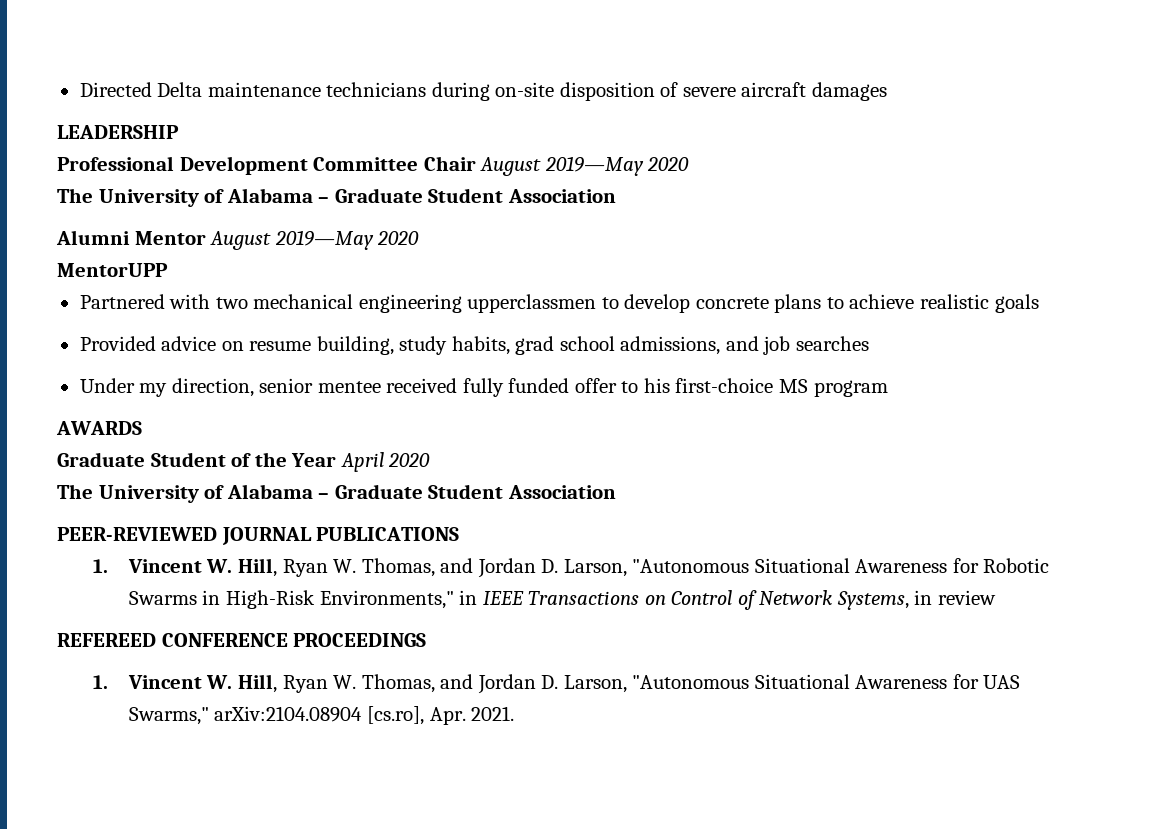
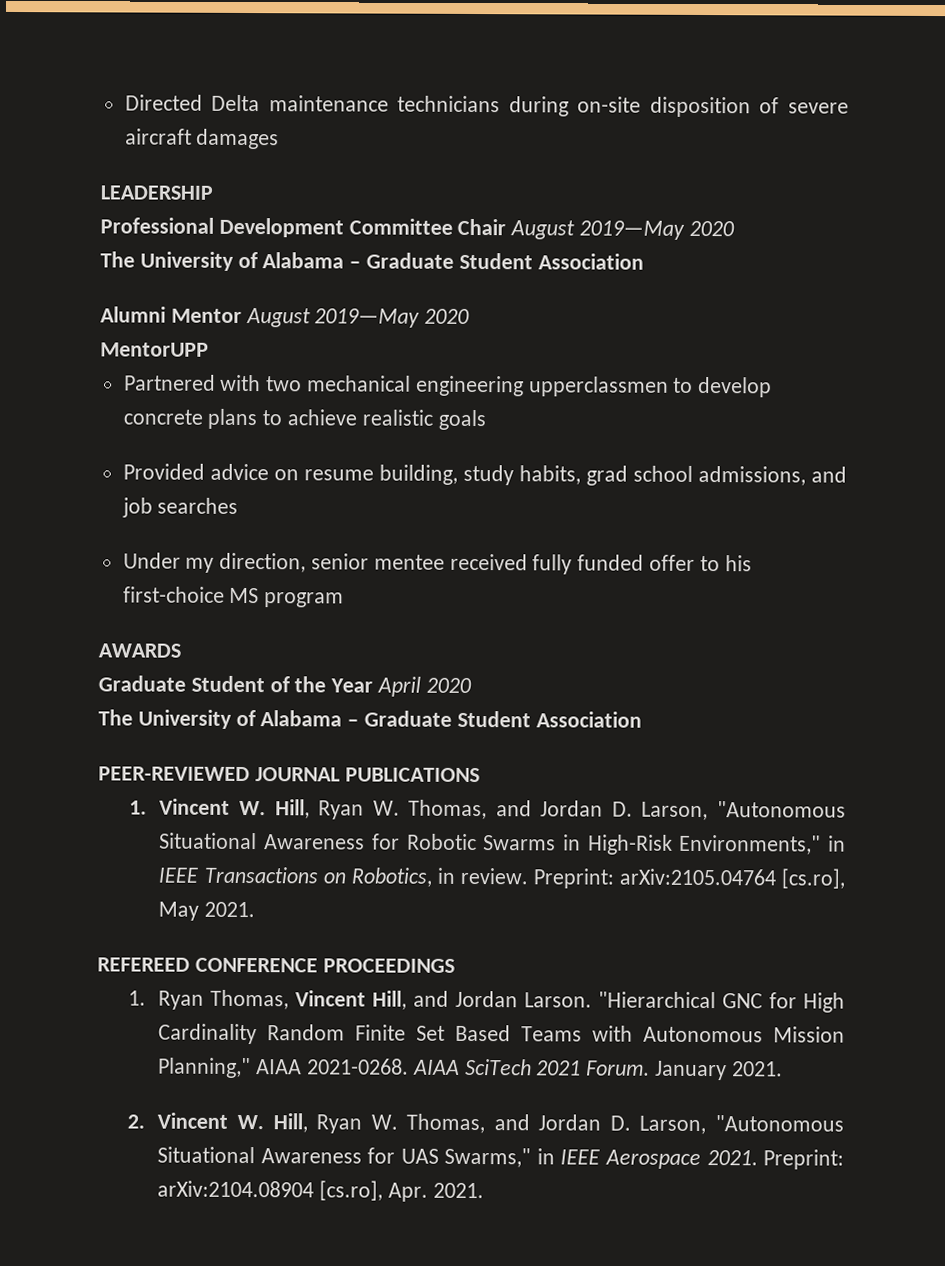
- 1. Vincent W. Hill, Ryan W. Thomas, and Jordan D. Larson, "Autonomous Situational Awareness for Robotic Swarms in High-Risk Environments," in IEEE Transactions on Control of Network Systems, in review
+ 1. Vincent W. Hill, Ryan W. Thomas, and Jordan D. Larson, "Autonomous Situational Awareness for Robotic Swarms in High-Risk Environments," in IEEE Transactions on Robotics, in review. Preprint: arXiv:2105.04764 [cs.ro], May 2021.
  REFEREED CONFERENCE PROCEEDINGS
- 1. Vincent W. Hill, Ryan W. Thomas, and Jordan D. Larson, "Autonomous Situational Awareness for UAS Swarms," arXiv:2104.08904 [cs.ro], Apr. 2021.
+ 1. Ryan Thomas, Vincent Hill, and Jordan Larson. "Hierarchical GNC for High Cardinality Random Finite Set Based Teams with Autonomous Mission Planning," AIAA 2021-0268. AIAA SciTech 2021 Forum. January 2021.
+ 2. Vincent W. Hill, Ryan W. Thomas, and Jordan D. Larson, "Autonomous Situational Awareness for UAS Swarms," in IEEE Aerospace 2021. Preprint: arXiv:2104.08904 [cs.ro], Apr. 2021.

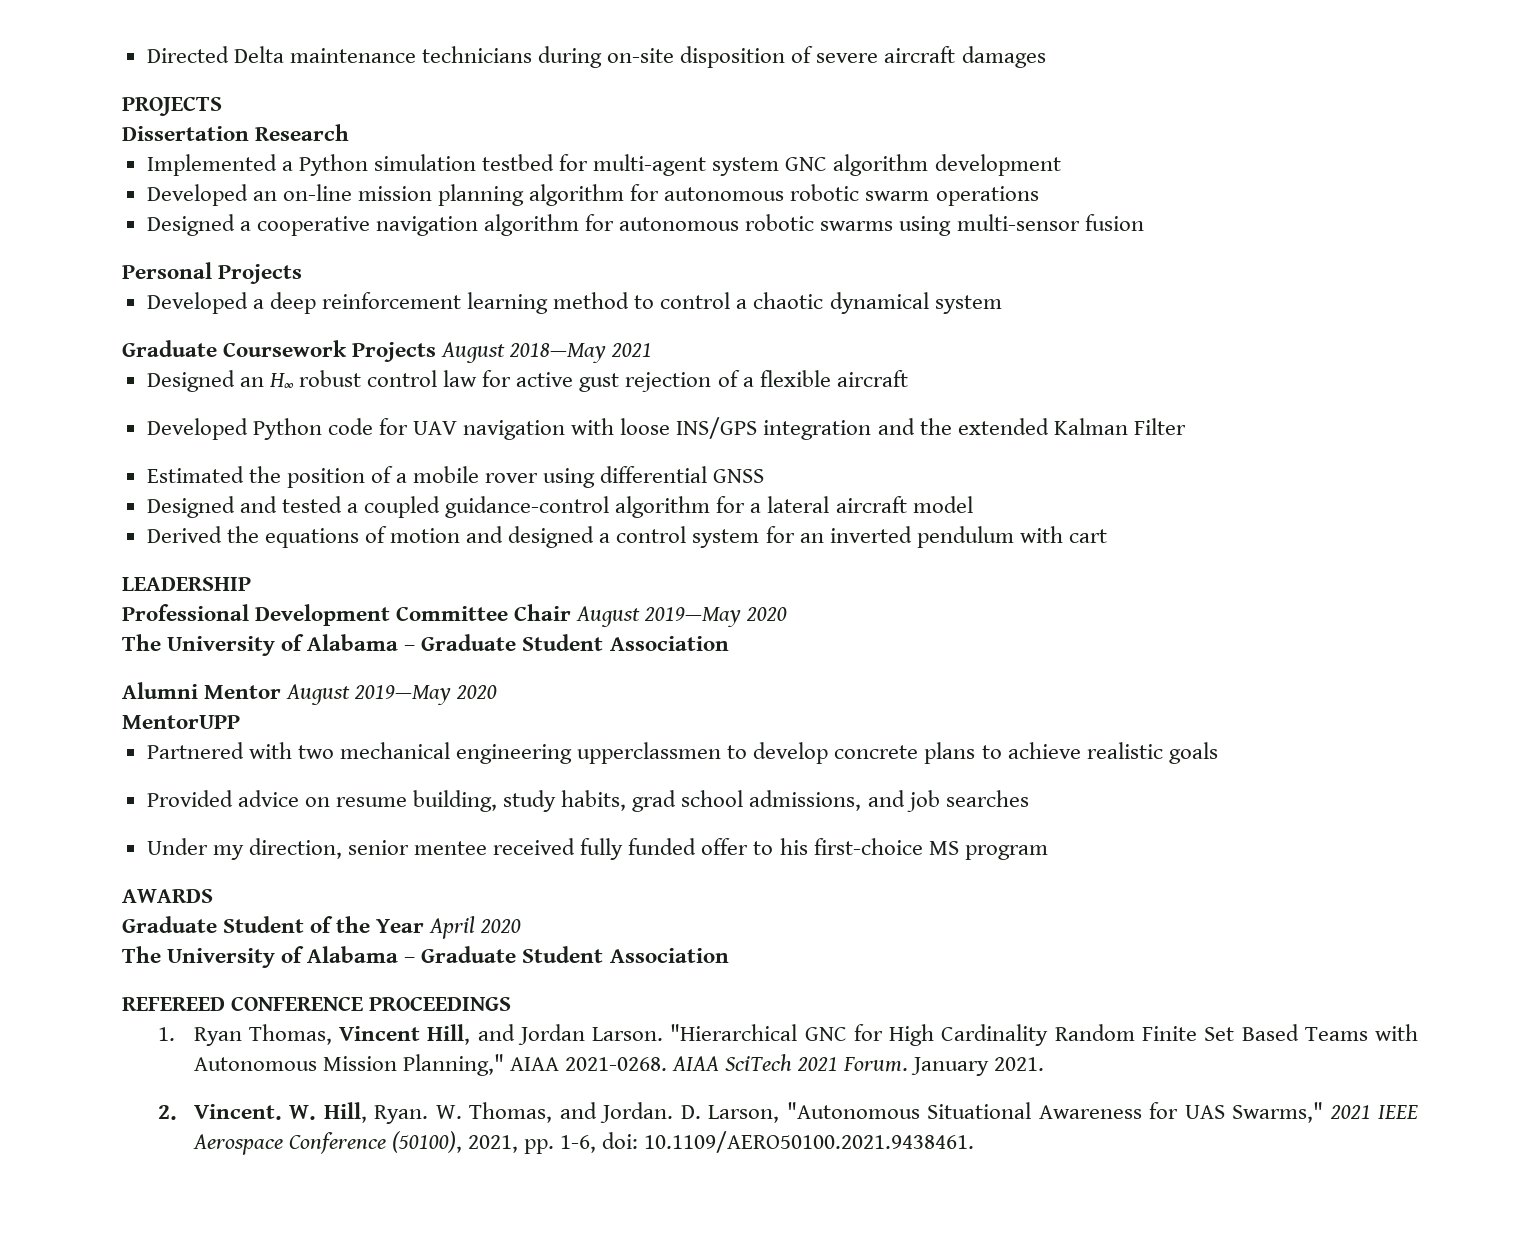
+ PROJECTS
+ Dissertation Research
+ Implemented a Python simulation testbed for multi-agent system GNC algorithm development
+ Developed an on-line mission planning algorithm for autonomous robotic swarm operations
+ Designed a cooperative navigation algorithm for autonomous robotic swarms using multi-sensor fusion
+ Personal Projects
+ Developed a deep reinforcement learning method to control a chaotic dynamical system
+ Graduate Coursework Projects August 2018—May 2021
+ Designed an H∞ robust control law for active gust rejection of a flexible aircraft
+ Developed Python code for UAV navigation with loose INS/GPS integration and the extended Kalman Filter
+ Estimated the position of a mobile rover using differential GNSS
+ Designed and tested a coupled guidance-control algorithm for a lateral aircraft model
+ Derived the equations of motion and designed a control system for an inverted pendulum with cart
- PEER-REVIEWED JOURNAL PUBLICATIONS
- 1. Vincent W. Hill, Ryan W. Thomas, and Jordan D. Larson, "Autonomous Situational Awareness for Robotic Swarms in High-Risk Environments," in IEEE Transactions on Robotics, in review. Preprint: arXiv:2105.04764 [cs.ro], May 2021.
- 2. Vincent W. Hill, Ryan W. Thomas, and Jordan D. Larson, "Autonomous Situational Awareness for UAS Swarms," in IEEE Aerospace 2021. Preprint: arXiv:2104.08904 [cs.ro], Apr. 2021.
+ 2. Vincent. W. Hill, Ryan. W. Thomas, and Jordan. D. Larson, "Autonomous Situational Awareness for UAS Swarms," 2021 IEEE Aerospace Conference (50100), 2021, pp. 1-6, doi: 10.1109/AERO50100.2021.9438461.

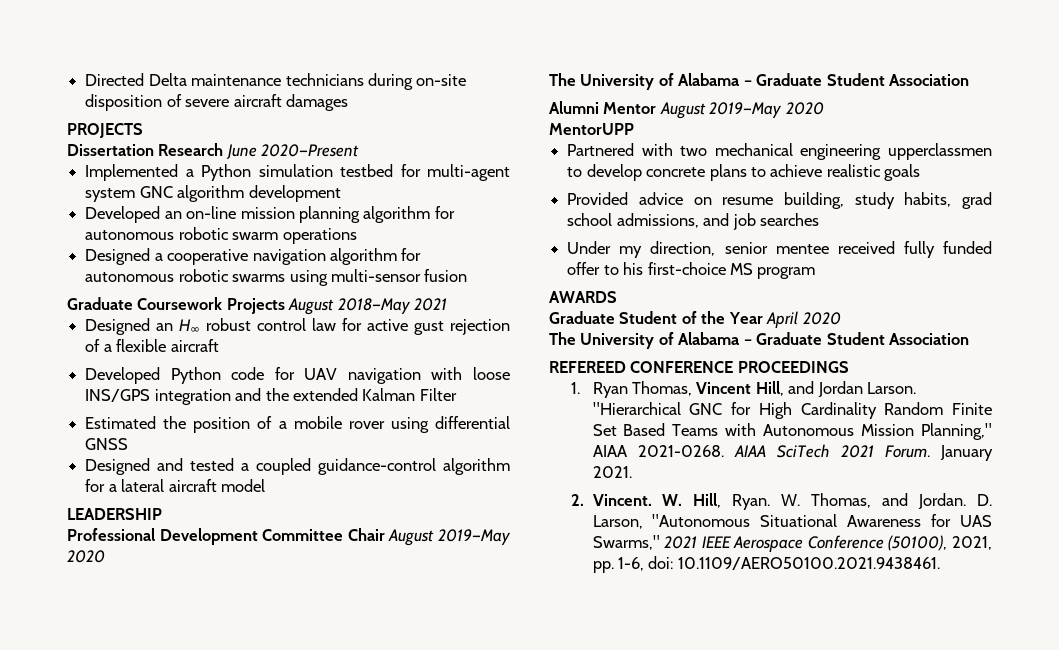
- Dissertation Research
+ Dissertation Research June 2020—Present
- Personal Projects
- Developed a deep reinforcement learning method to control a chaotic dynamical system
- Derived the equations of motion and designed a control system for an inverted pendulum with cart

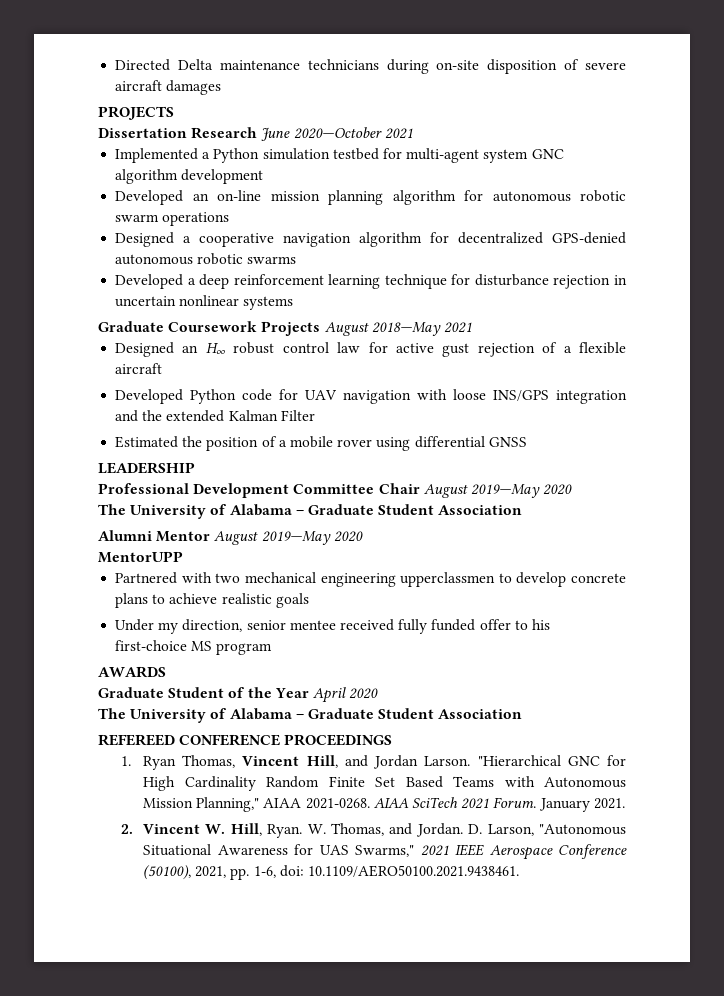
- Dissertation Research June 2020—Present
+ Dissertation Research June 2020—October 2021
- Designed a cooperative navigation algorithm for autonomous robotic swarms using multi-sensor fusion
+ Designed a cooperative navigation algorithm for decentralized GPS-denied autonomous robotic swarms
+ Developed a deep reinforcement learning technique for disturbance rejection in uncertain nonlinear systems
- Designed and tested a coupled guidance-control algorithm for a lateral aircraft model
- Provided advice on resume building, study habits, grad school admissions, and job searches
- 2. Vincent. W. Hill, Ryan.
+ 2. Vincent W. Hill, Ryan.

